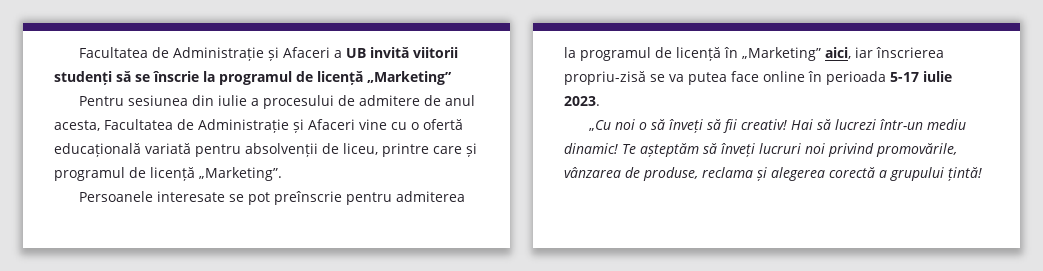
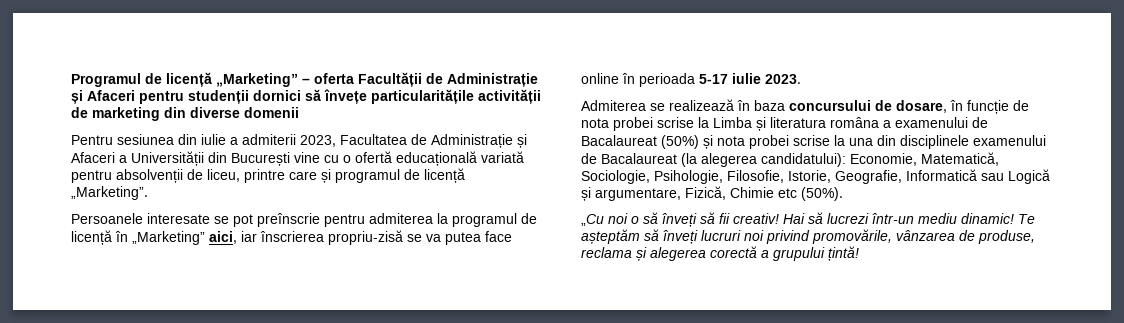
- Facultatea de Administrație și Afaceri a UB invită viitorii studenți să se înscrie la programul de licență „Marketing”
- Pentru sesiunea din iulie a procesului de admitere de anul acesta, Facultatea de Administrație și Afaceri vine cu o ofertă educațională variată pentru absolvenții de liceu, printre care și programul de licență „Marketing”.
+ Programul de licență „Marketing” – oferta Facultății de Administrație și Afaceri pentru studenții dornici să învețe particularitățile activității de marketing din diverse domenii
+ Pentru sesiunea din iulie a admiterii 2023, Facultatea de Administrație și Afaceri a Universității din București vine cu o ofertă educațională variată pentru absolvenții de liceu, printre care și programul de licență „Marketing”.
+ Admiterea se realizează în baza concursului de dosare, în funcție de nota probei scrise la Limba și literatura româna a examenului de Bacalaureat (50%) și nota probei scrise la una din disciplinele examenului de Bacalaureat (la alegerea candidatului): Economie, Matematică, Sociologie, Psihologie, Filosofie, Istorie, Geografie, Informatică sau Logică și argumentare, Fizică, Chimie etc (50%).

